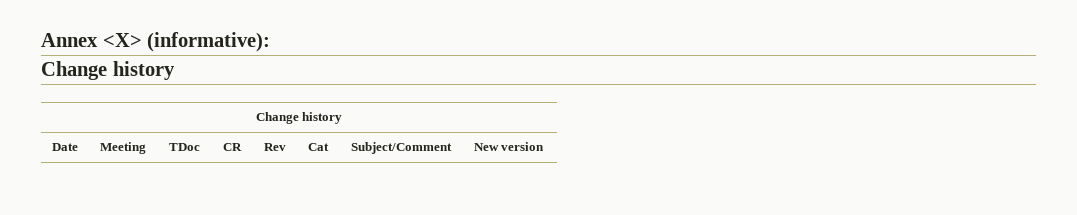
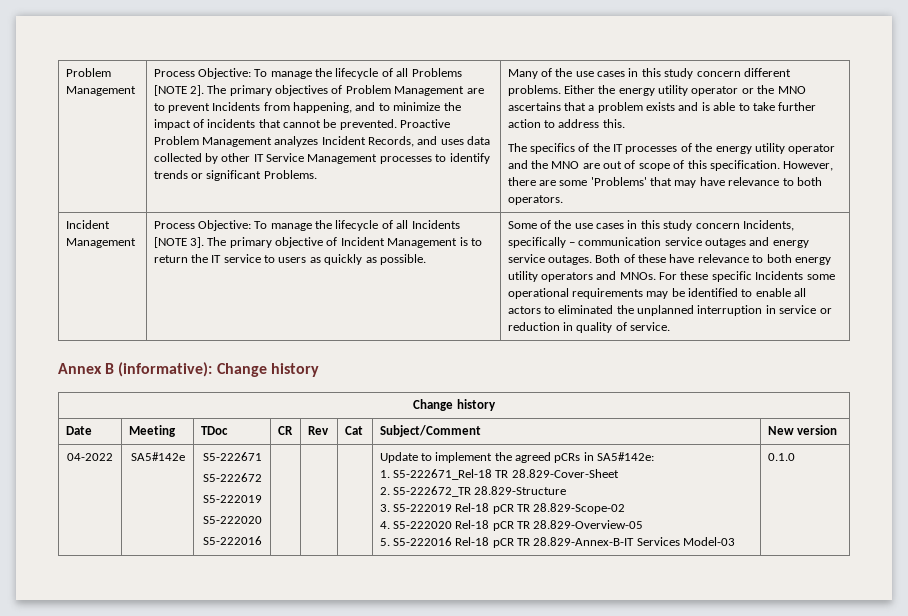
- Annex <X> (informative):
- Change history
+ Problem Management | Process Objective: To manage the lifecycle of all Problems [NOTE 2]. The primary objectives of Problem Management are to prevent Incidents from happening, and to minimize the impact of incidents that cannot be prevented. Proactive Problem Management analyzes Incident Records, and uses data collected by other IT Service Management processes to identify trends or significant Problems. | Many of the use cases in this study concern different problems. Either the energy utility operator or the MNO ascertains that a problem exists and is able to take further action to address this.
+ The specifics of the IT processes of the energy utility operator and the MNO are out of scope of this specification. However, there are some 'Problems' that may have relevance to both operators.
+ Incident Management | Process Objective: To manage the lifecycle of all Incidents [NOTE 3]. The primary objective of Incident Management is to return the IT service to users as quickly as possible. | Some of the use cases in this study concern Incidents, specifically – communication service outages and energy service outages. Both of these have relevance to both energy utility operators and MNOs. For these specific Incidents some operational requirements may be identified to enable all actors to eliminated the unplanned interruption in service or reduction in quality of service.
+ Annex B (informative): Change history
+ 04-2022 | SA5#142e | S5-222671
+ S5-222672
+ S5-222019
+ S5-222020
+ S5-222016 | | | | Update to implement the agreed pCRs in SA5#142e:
+ 1. S5-222671_Rel-18 TR 28.829-Cover-Sheet
+ 2. S5-222672_TR 28.829-Structure
+ 3. S5-222019 Rel-18 pCR TR 28.829-Scope-02
+ 4. S5-222020 Rel-18 pCR TR 28.829-Overview-05
+ 5. S5-222016 Rel-18 pCR TR 28.829-Annex-B-IT Services Model-03 | 0.1.0

